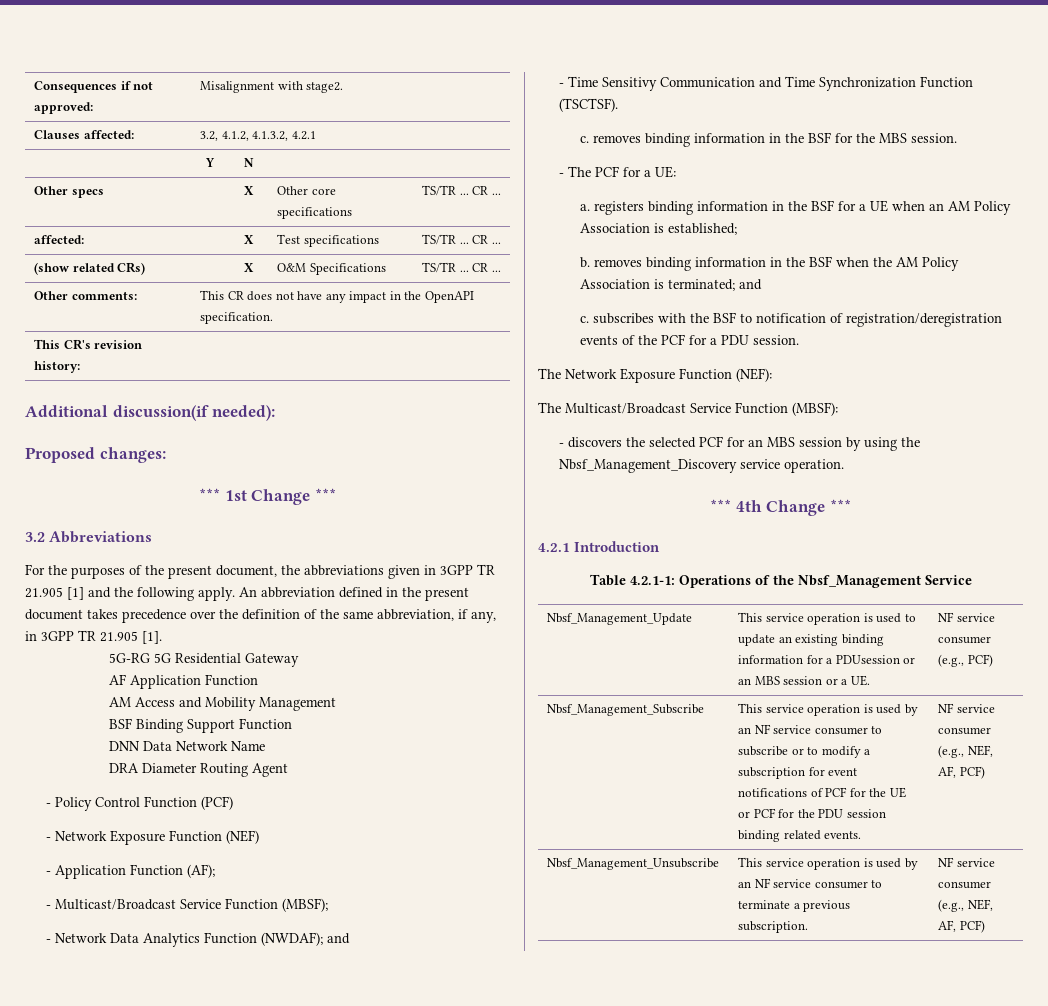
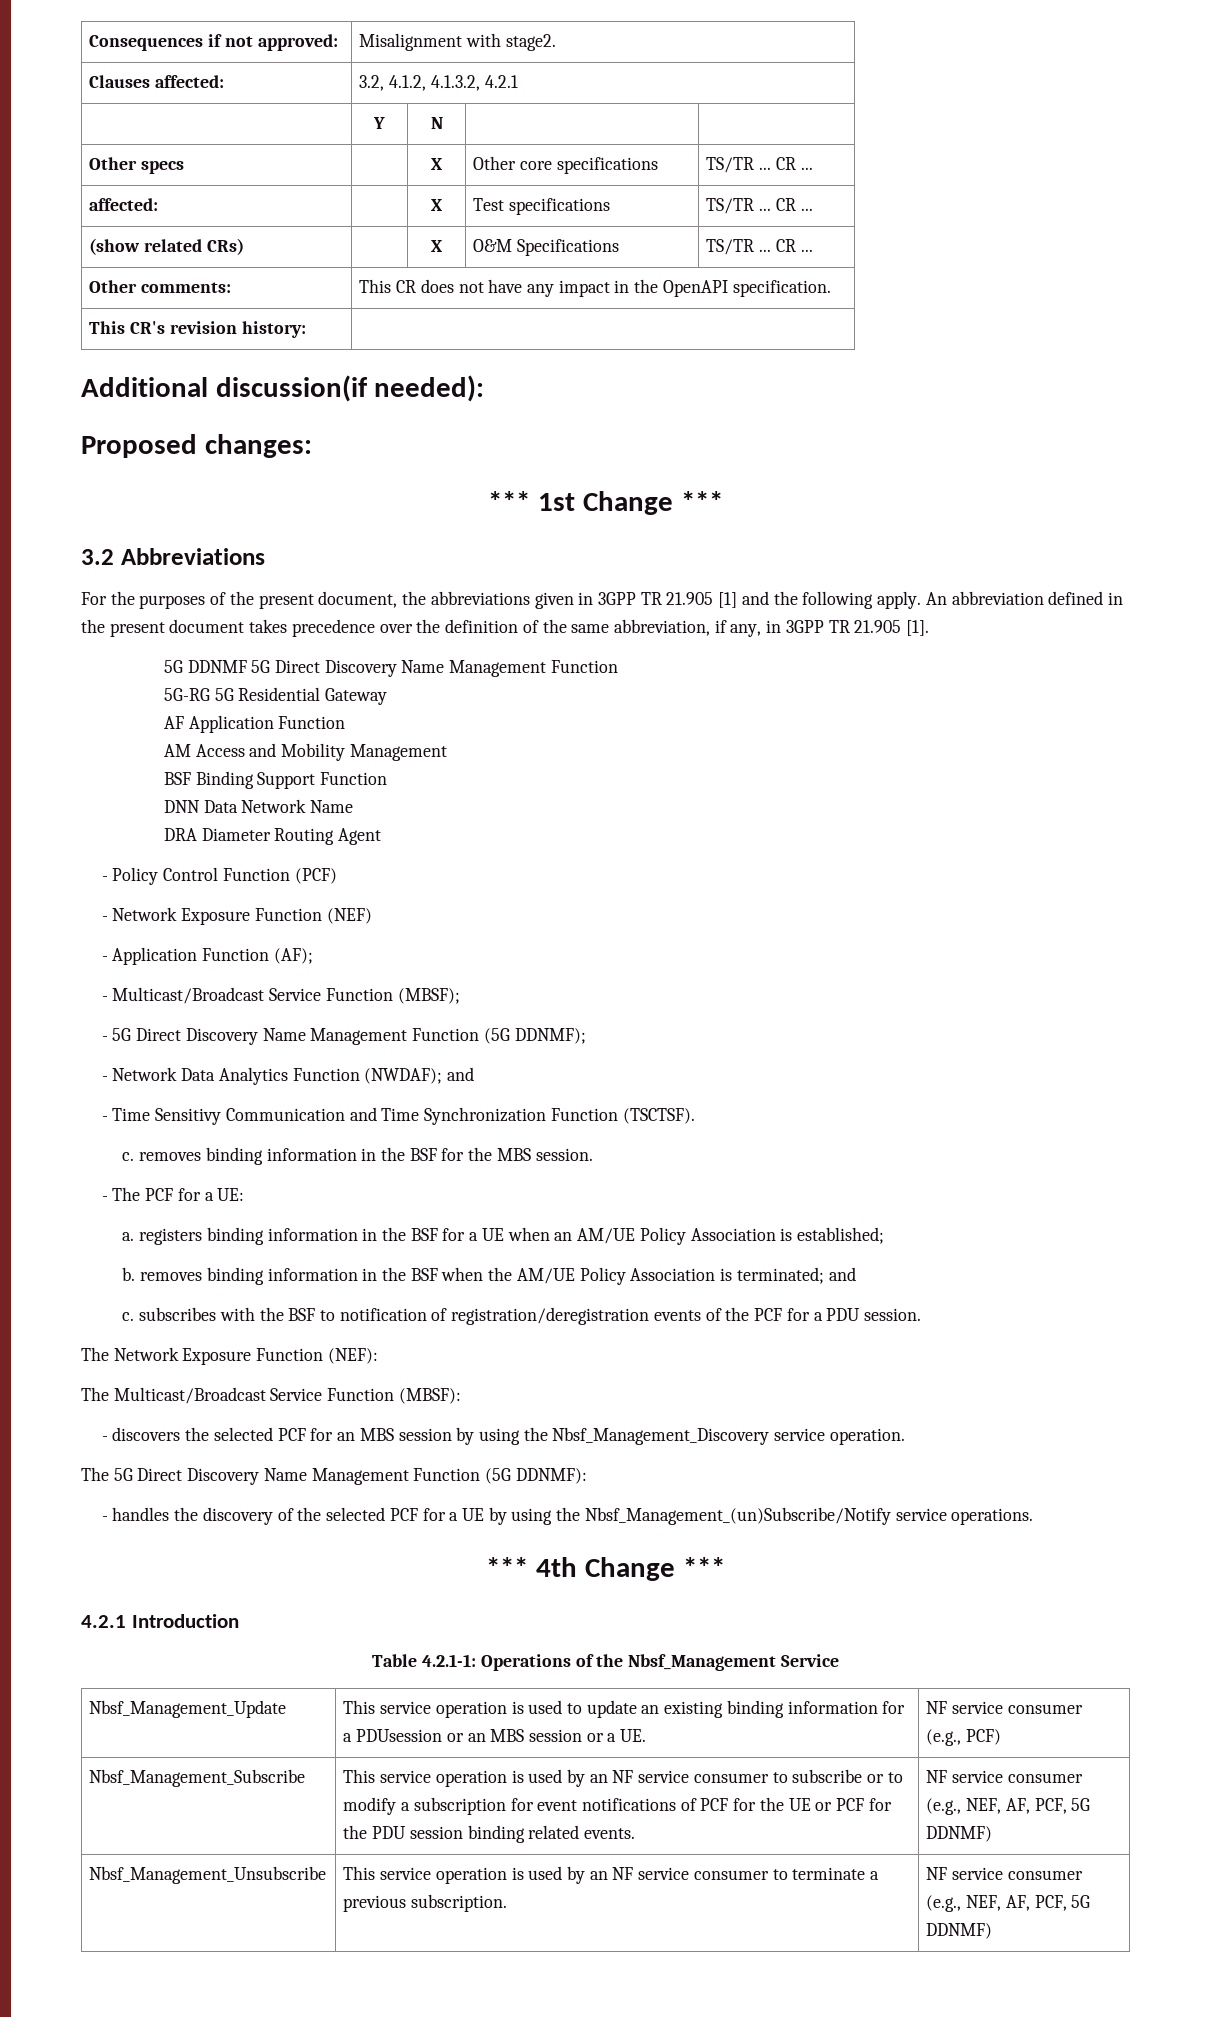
+ 5G DDNMF 5G Direct Discovery Name Management Function
+ - 5G Direct Discovery Name Management Function (5G DDNMF);
- a. registers binding information in the BSF for a UE when an AM Policy Association is established;
+ a. registers binding information in the BSF for a UE when an AM/UE Policy Association is established;
- b. removes binding information in the BSF when the AM Policy Association is terminated; and
+ b. removes binding information in the BSF when the AM/UE Policy Association is terminated; and
+ The 5G Direct Discovery Name Management Function (5G DDNMF):
+ - handles the discovery of the selected PCF for a UE by using the Nbsf_Management_(un)Subscribe/Notify service operations.
- This service operation is used by an NF service consumer to subscribe or to modify a subscription for event notifications of PCF for the UE or PCF for the PDU session binding related events. | NF service consumer (e.g., NEF, AF, PCF)
+ This service operation is used by an NF service consumer to subscribe or to modify a subscription for event notifications of PCF for the UE or PCF for the PDU session binding related events. | NF service consumer (e.g., NEF, AF, PCF, 5G DDNMF)
- Nbsf_Management_Unsubscribe | This service operation is used by an NF service consumer to terminate a previous subscription. | NF service consumer (e.g., NEF, AF, PCF)
+ Nbsf_Management_Unsubscribe | This service operation is used by an NF service consumer to terminate a previous subscription. | NF service consumer (e.g., NEF, AF, PCF, 5G DDNMF)

